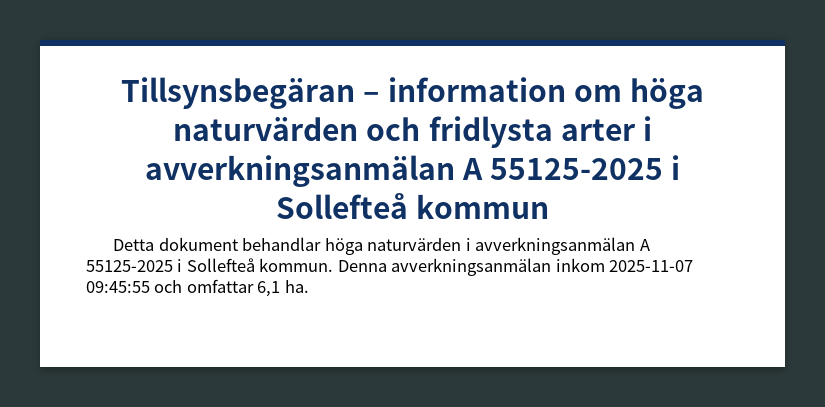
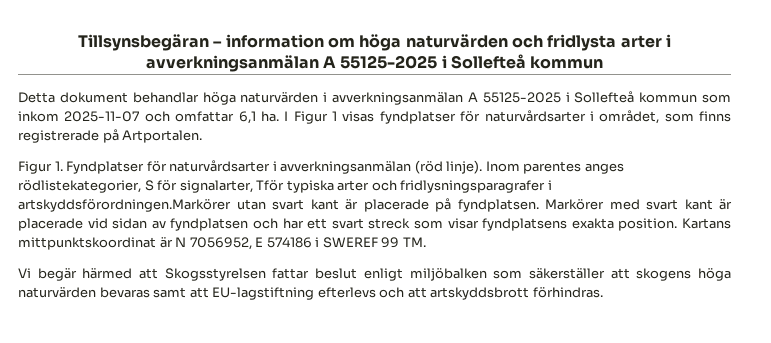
- Detta dokument behandlar höga naturvärden i avverkningsanmälan A 55125-2025 i Sollefteå kommun. Denna avverkningsanmälan inkom 2025-11-07 09:45:55 och omfattar 6,1 ha.
+ Detta dokument behandlar höga naturvärden i avverkningsanmälan A 55125-2025 i Sollefteå kommun som inkom 2025-11-07 och omfattar 6,1 ha.
+ I Figur 1 visas fyndplatser för naturvårdsarter i området, som finns registrerade på Artportalen.
+ Figur 1. Fyndplatser för naturvårdsarter i avverkningsanmälan (röd linje). Inom parentes anges rödlistekategorier, S för signalarter, Tför typiska arter och fridlysningsparagrafer i artskyddsförordningen.Markörer utan svart kant är placerade på fyndplatsen. Markörer med svart kant är placerade vid sidan av fyndplatsen och har ett svart streck som visar fyndplatsens exakta position. Kartans mittpunktskoordinat är N 7056952, E 574186 i SWEREF 99 TM.
+ Vi begär härmed att Skogsstyrelsen fattar beslut enligt miljöbalken som säkerställer att skogens höga naturvärden bevaras samt att EU-lagstiftning efterlevs och att artskyddsbrott förhindras.

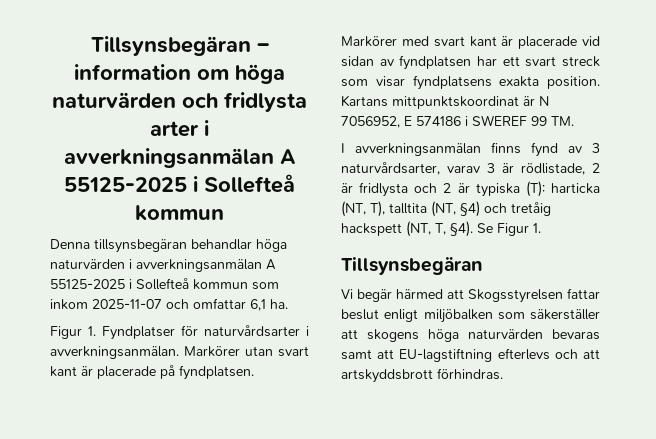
- Detta dokument behandlar höga naturvärden i avverkningsanmälan A 55125-2025 i Sollefteå kommun som inkom 2025-11-07 och omfattar 6,1 ha. I Figur 1 visas fyndplatser för naturvårdsarter i området, som finns registrerade på Artportalen.
+ Denna tillsynsbegäran behandlar höga naturvärden i avverkningsanmälan A 55125-2025 i Sollefteå kommun som inkom 2025-11-07 och omfattar 6,1 ha.
- Figur 1. Fyndplatser för naturvårdsarter i avverkningsanmälan (röd linje). Inom parentes anges rödlistekategorier, S för signalarter, Tför typiska arter och fridlysningsparagrafer i artskyddsförordningen.Markörer utan svart kant är placerade på fyndplatsen.
+ Figur 1. Fyndplatser för naturvårdsarter i avverkningsanmälan. Markörer utan svart kant är placerade på fyndplatsen.
- Markörer med svart kant är placerade vid sidan av fyndplatsen och har ett svart streck som visar fyndplatsens exakta position.
+ Markörer med svart kant är placerade vid sidan av fyndplatsen har ett svart streck som visar fyndplatsens exakta position.
+ I avverkningsanmälan finns fynd av 3 naturvårdsarter, varav 3 är rödlistade, 2 är fridlysta och 2 är typiska (T): harticka (NT, T), talltita (NT, §4) och tretåig hackspett (NT, T, §4). Se Figur 1.
+ Tillsynsbegäran

